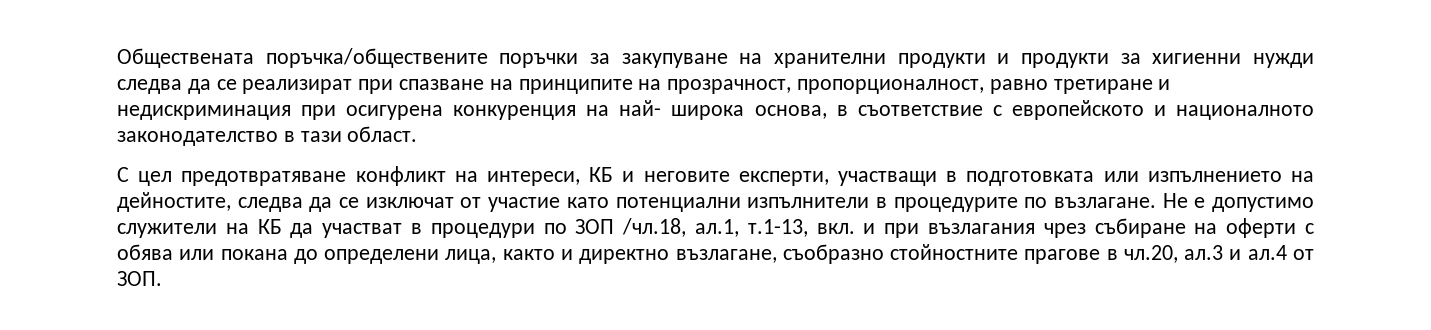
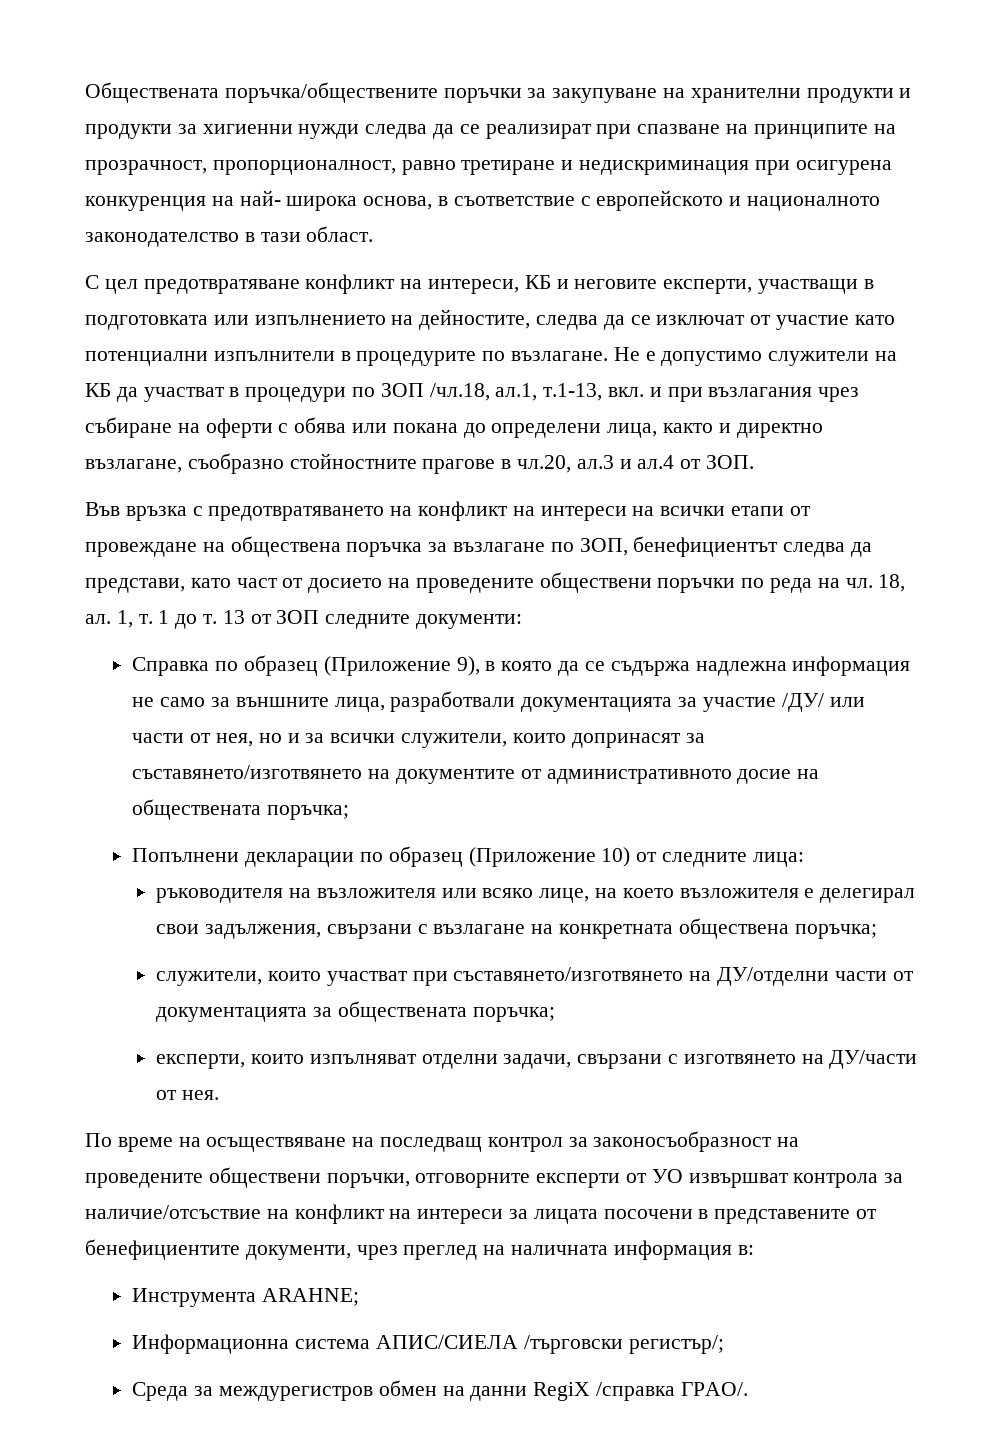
+ Във връзка с предотвратяването на конфликт на интереси на всички етапи от провеждане на обществена поръчка за възлагане по ЗОП, бенефициентът следва да представи, като част от досието на проведените обществени поръчки по реда на чл. 18, ал. 1, т. 1 до т. 13 от ЗОП следните документи:
+ Справка по образец (Приложение 9), в която да се съдържа надлежна информация не само за външните лица, разработвали документацията за участие /ДУ/ или части от нея, но и за всички служители, които допринасят за съставянето/изготвянето на документите от административното досие на обществената поръчка;
+ Попълнени декларации по образец (Приложение 10) от следните лица:
+ ръководителя на възложителя или всяко лице, на което възложителя е делегирал свои задължения, свързани с възлагане на конкретната обществена поръчка;
+ служители, които участват при съставянето/изготвянето на ДУ/отделни части от документацията за обществената поръчка;
+ експерти, които изпълняват отделни задачи, свързани с изготвянето на ДУ/части от нея.
+ По време на осъществяване на последващ контрол за законосъобразност на проведените обществени поръчки, отговорните експерти от УО извършват контрола за наличие/отсъствие на конфликт на интереси за лицата посочени в представените от бенефициентите документи, чрез преглед на наличната информация в:
+ Инструмента ARAHNE;
+ Информационна система АПИС/СИЕЛА /търговски регистър/;
+ Среда за междурегистров обмен на данни RegiX /справка ГРАО/.

